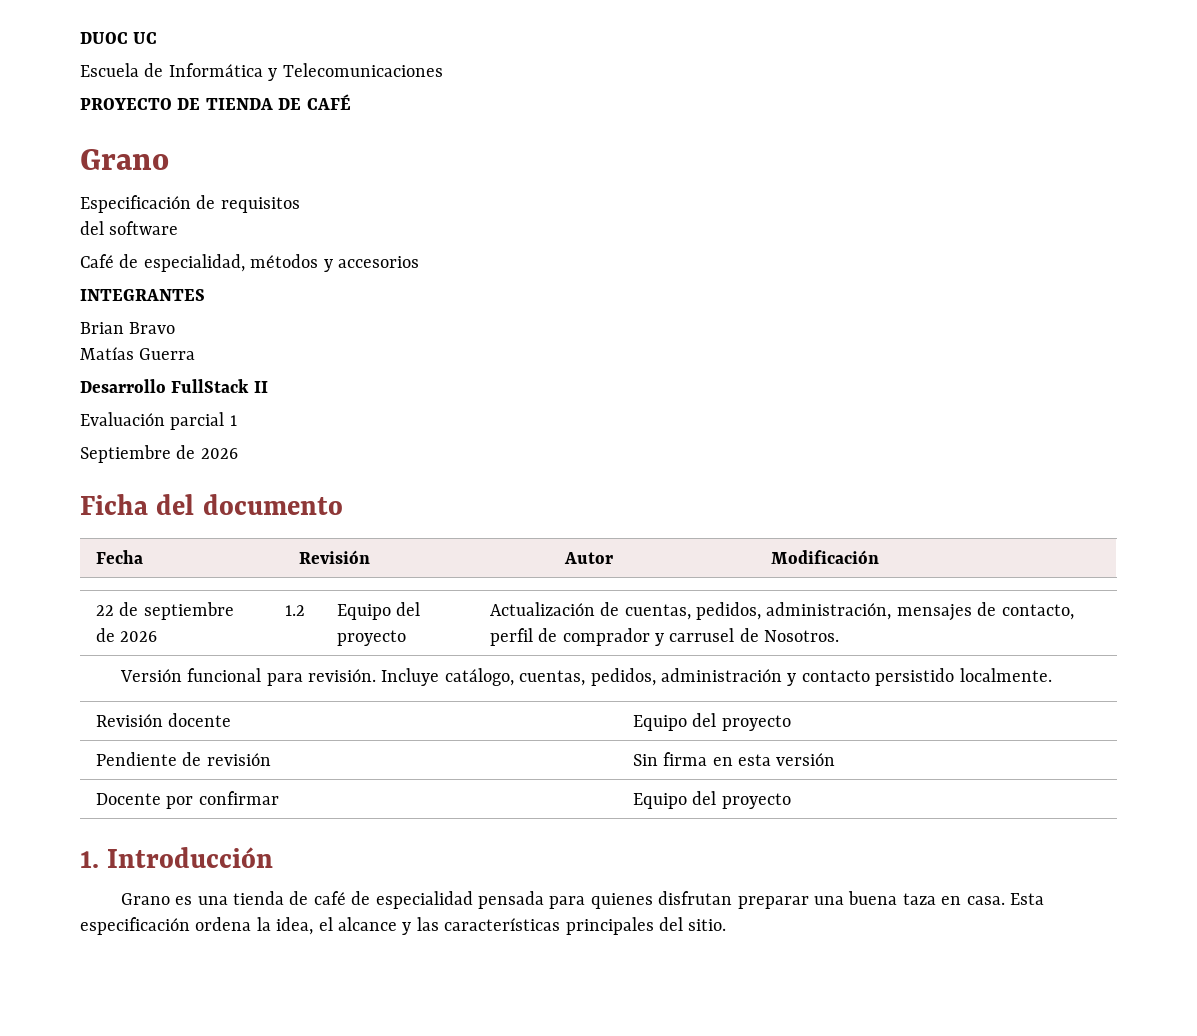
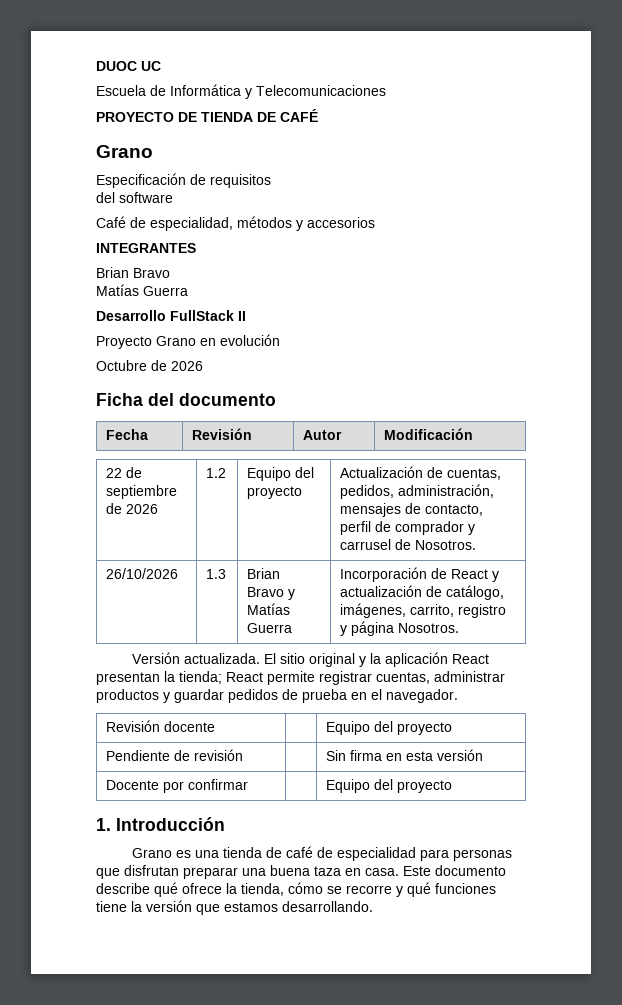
- Evaluación parcial 1
- Septiembre de 2026
+ Proyecto Grano en evolución
+ Octubre de 2026
- Versión funcional para revisión. Incluye catálogo, cuentas, pedidos, administración y contacto persistido localmente.
+ 26/10/2026 | 1.3 | Brian Bravo y Matías Guerra | Incorporación de React y actualización de catálogo, imágenes, carrito, registro y página Nosotros.
+ Versión actualizada. El sitio original y la aplicación React presentan la tienda; React permite registrar cuentas, administrar productos y guardar pedidos de prueba en el navegador.
- Grano es una tienda de café de especialidad pensada para quienes disfrutan preparar una buena taza en casa.
+ Grano es una tienda de café de especialidad para personas que disfrutan preparar una buena taza en casa.
- Esta especificación ordena la idea, el alcance y las características principales del sitio.
+ Este documento describe qué ofrece la tienda, cómo se recorre y qué funciones tiene la versión que estamos desarrollando.

